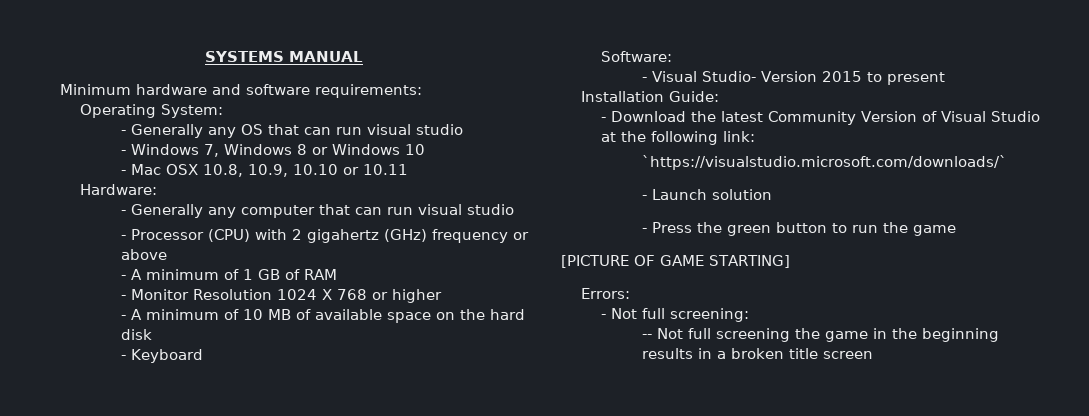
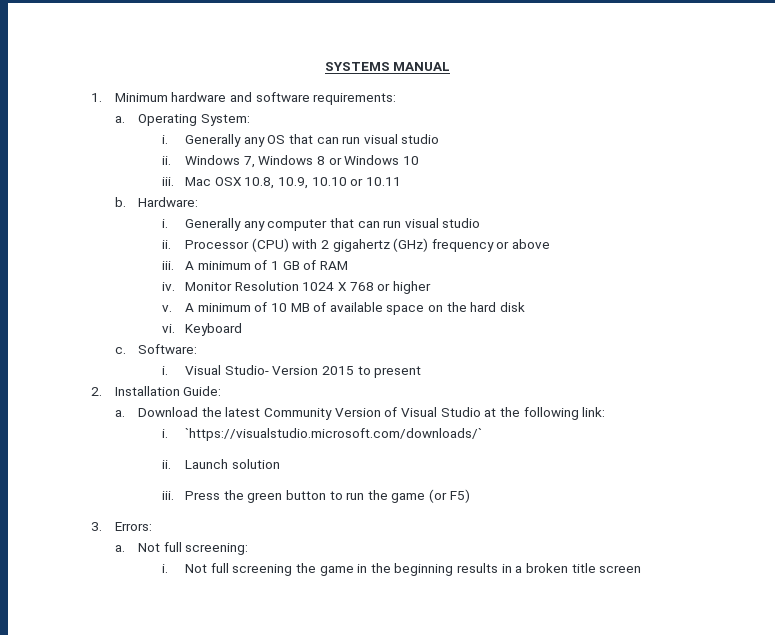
- Minimum hardware and software requirements:
- Operating System:
+ 1. Minimum hardware and software requirements:
+ a. Operating System:
- - Generally any OS that can run visual studio
+ i. Generally any OS that can run visual studio
- - Windows 7, Windows 8 or Windows 10
+ ii. Windows 7, Windows 8 or Windows 10
- - Mac OSX 10.8, 10.9, 10.10 or 10.11
+ iii. Mac OSX 10.8, 10.9, 10.10 or 10.11
+ b.
- - Generally any computer that can run visual studio
+ i. Generally any computer that can run visual studio
- - Processor (CPU) with 2 gigahertz (GHz) frequency or above
+ ii. Processor (CPU) with 2 gigahertz (GHz) frequency or above
- - A minimum of 1 GB of RAM
+ iii. A minimum of 1 GB of RAM
- - Monitor Resolution 1024 X 768 or higher
+ iv. Monitor Resolution 1024 X 768 or higher
- - A minimum of 10 MB of available space on the hard disk
+ v. A minimum of 10 MB of available space on the hard disk
- - Keyboard
+ vi. Keyboard
+ c.
- - Visual Studio- Version 2015 to present
+ i. Visual Studio- Version 2015 to present
- Installation Guide:
+ 2. Installation Guide:
- - Download the latest Community Version of Visual Studio at the following link:
- `https://visualstudio.microsoft.com/downloads/`
+ a. Download the latest Community Version of Visual Studio at the following link:
+ i. `https://visualstudio.microsoft.com/downloads/`
- - Launch solution
+ ii. Launch solution
- - Press the green button to run the game
- [PICTURE OF GAME STARTING]
- Errors:
+ iii. Press the green button to run the game (or F5)
+ 3. Errors:
- - Not full screening:
+ a. Not full screening:
- -- Not full screening the game in the beginning results in a broken title screen
+ i. Not full screening the game in the beginning results in a broken title screen

